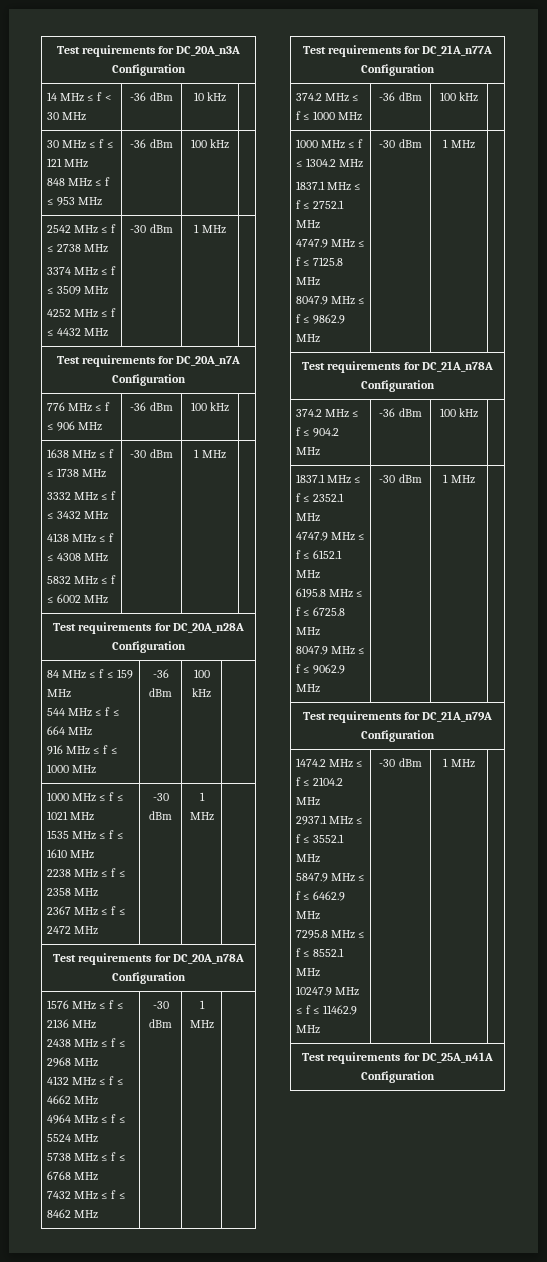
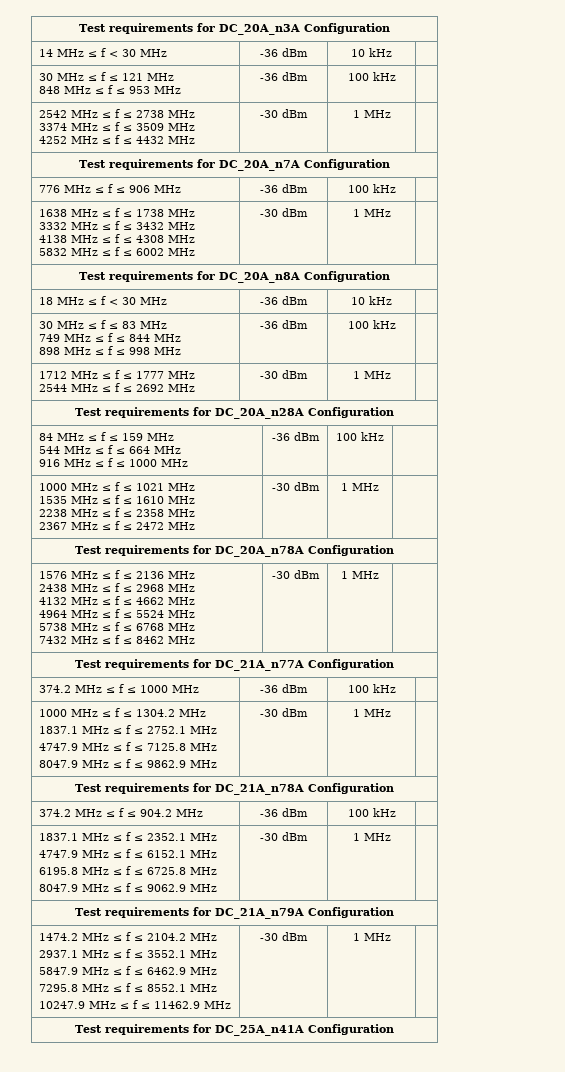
+ Test requirements for DC_20A_n8A Configuration
+ 18 MHz ≤ f < 30 MHz | -36 dBm | 10 kHz |
+ 30 MHz ≤ f ≤ 83 MHz
+ 749 MHz ≤ f ≤ 844 MHz
+ 898 MHz ≤ f ≤ 998 MHz | -36 dBm | 100 kHz |
+ 1712 MHz ≤ f ≤ 1777 MHz
+ 2544 MHz ≤ f ≤ 2692 MHz | -30 dBm | 1 MHz |

